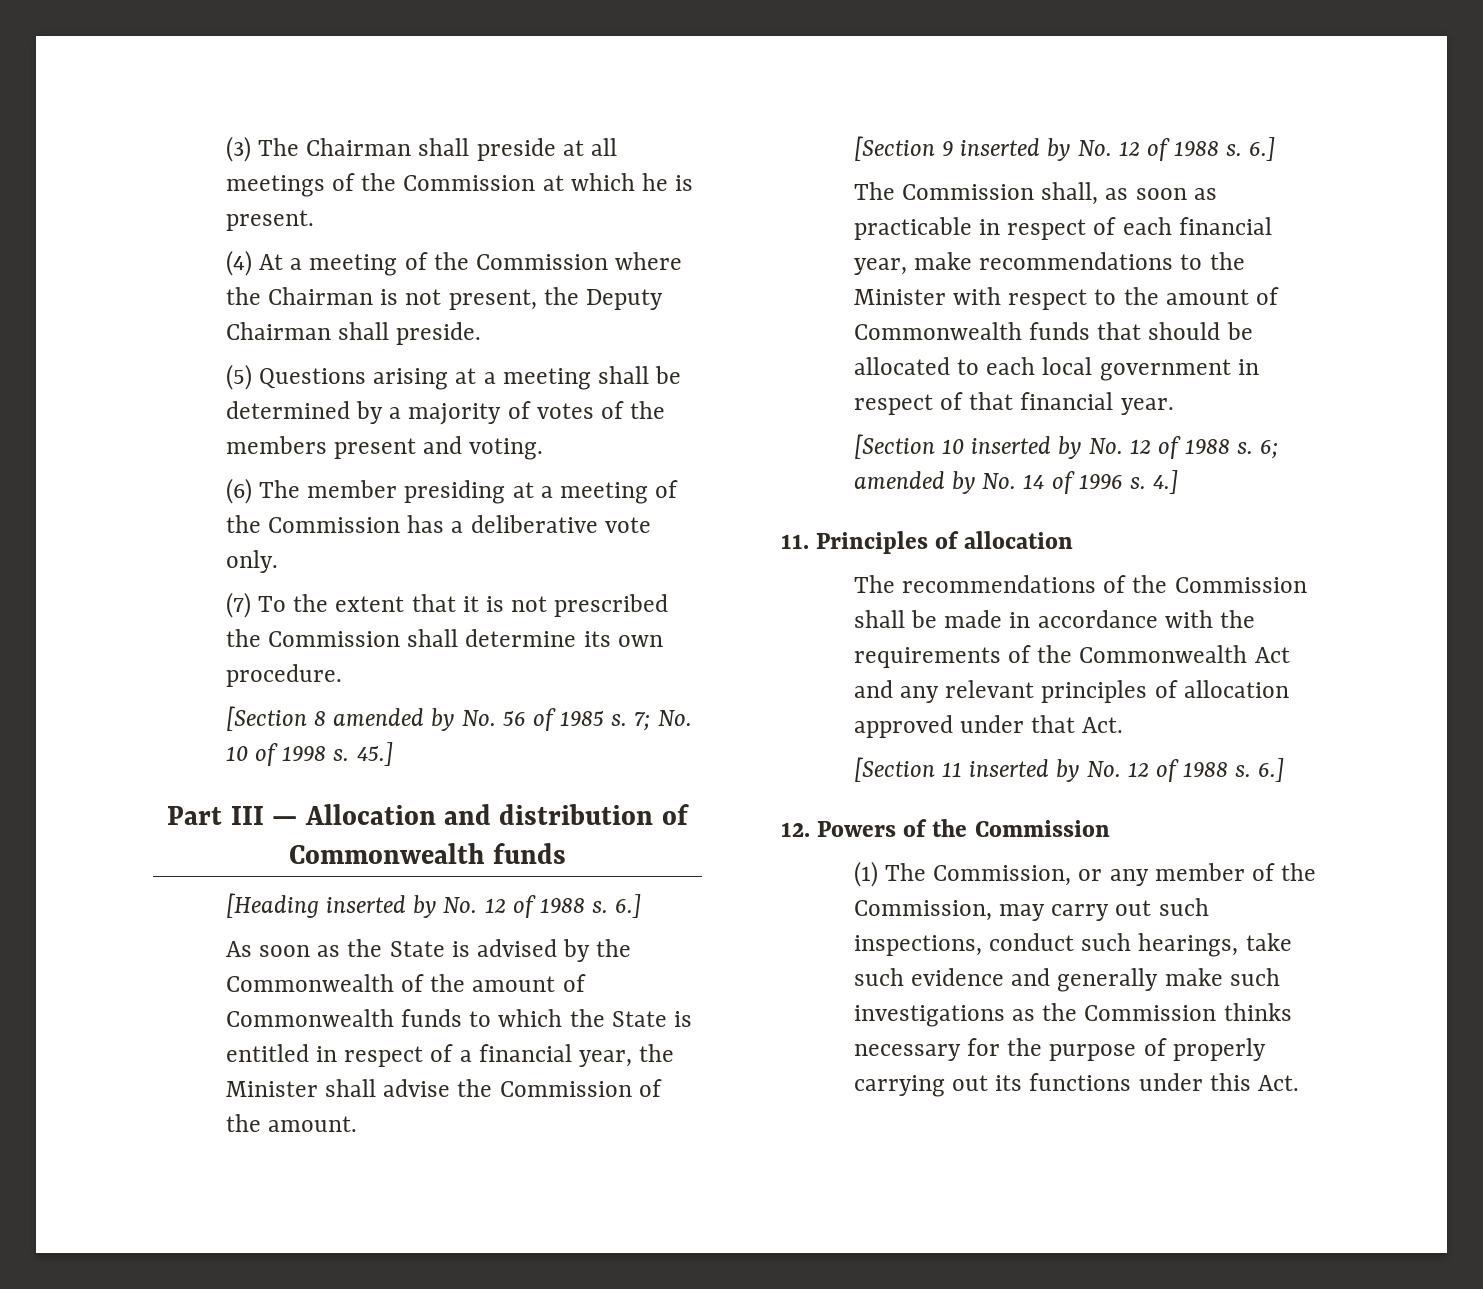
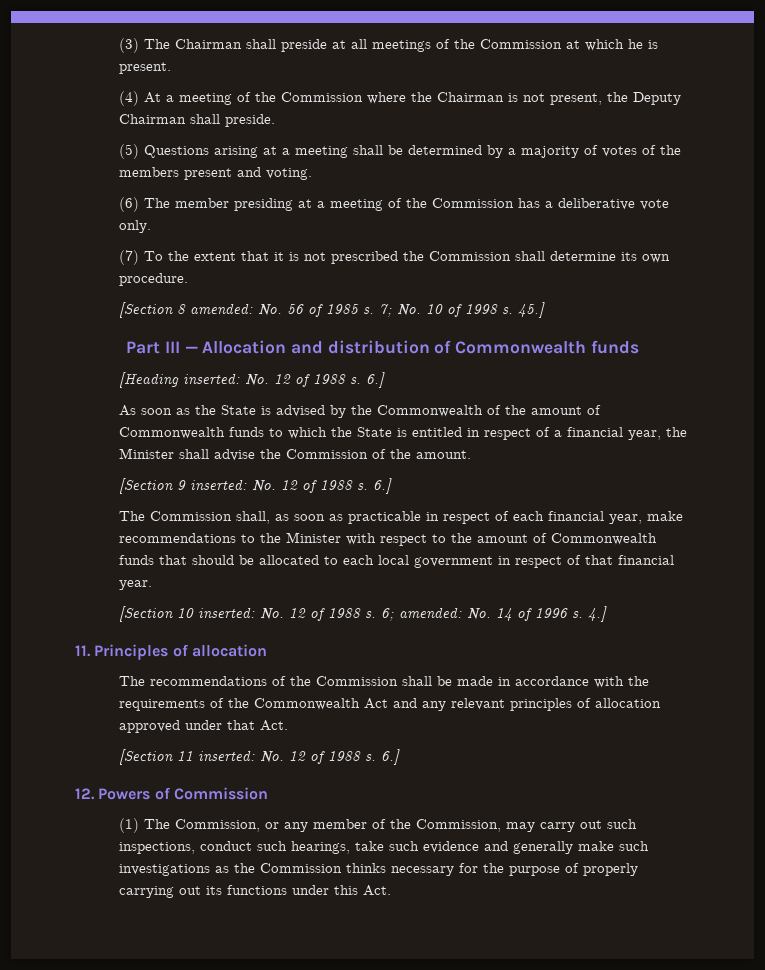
- [Section 8 amended by No. 56 of 1985 s.
+ [Section 8 amended: No. 56 of 1985 s.
- [Heading inserted by No. 12 of 1988 s.
+ [Heading inserted: No. 12 of 1988 s.
- [Section 9 inserted by No. 12 of 1988 s.
+ [Section 9 inserted: No. 12 of 1988 s.
- [Section 10 inserted by No. 12 of 1988 s.
+ [Section 10 inserted: No. 12 of 1988 s.
- 6; amended by No. 14 of 1996 s.
+ 6; amended: No. 14 of 1996 s.
- [Section 11 inserted by No. 12 of 1988 s.
+ [Section 11 inserted: No. 12 of 1988 s.
- 12. Powers of the Commission
+ 12. Powers of Commission

